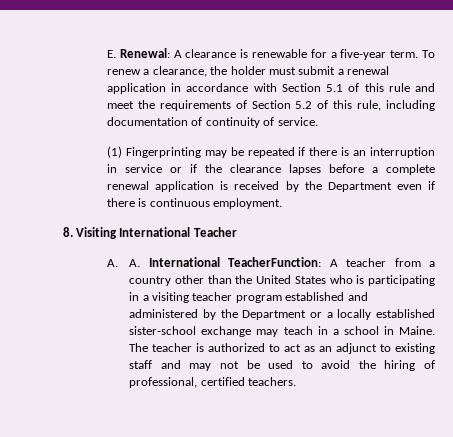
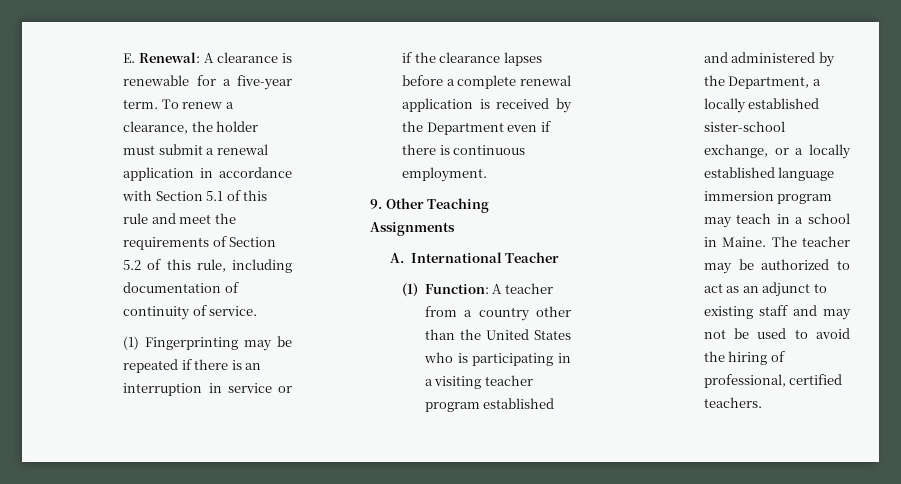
- 8. Visiting International Teacher
- A. A. International TeacherFunction: A teacher from a country other than the United States who is participating in a visiting teacher program established and administered by the Department or a locally established sister-school exchange may teach in a school in Maine.
+ 9. Other Teaching Assignments
+ A. International Teacher
+ (1) Function: A teacher from a country other than the United States who is participating in a visiting teacher program established and administered by the Department, a locally established sister-school exchange, or a locally established language immersion program may teach in a school in Maine.
- The teacher is authorized to act as an adjunct to existing staff and may not be used to avoid the hiring of professional, certified teachers.
+ The teacher may be authorized to act as an adjunct to existing staff and may not be used to avoid the hiring of professional, certified teachers.

